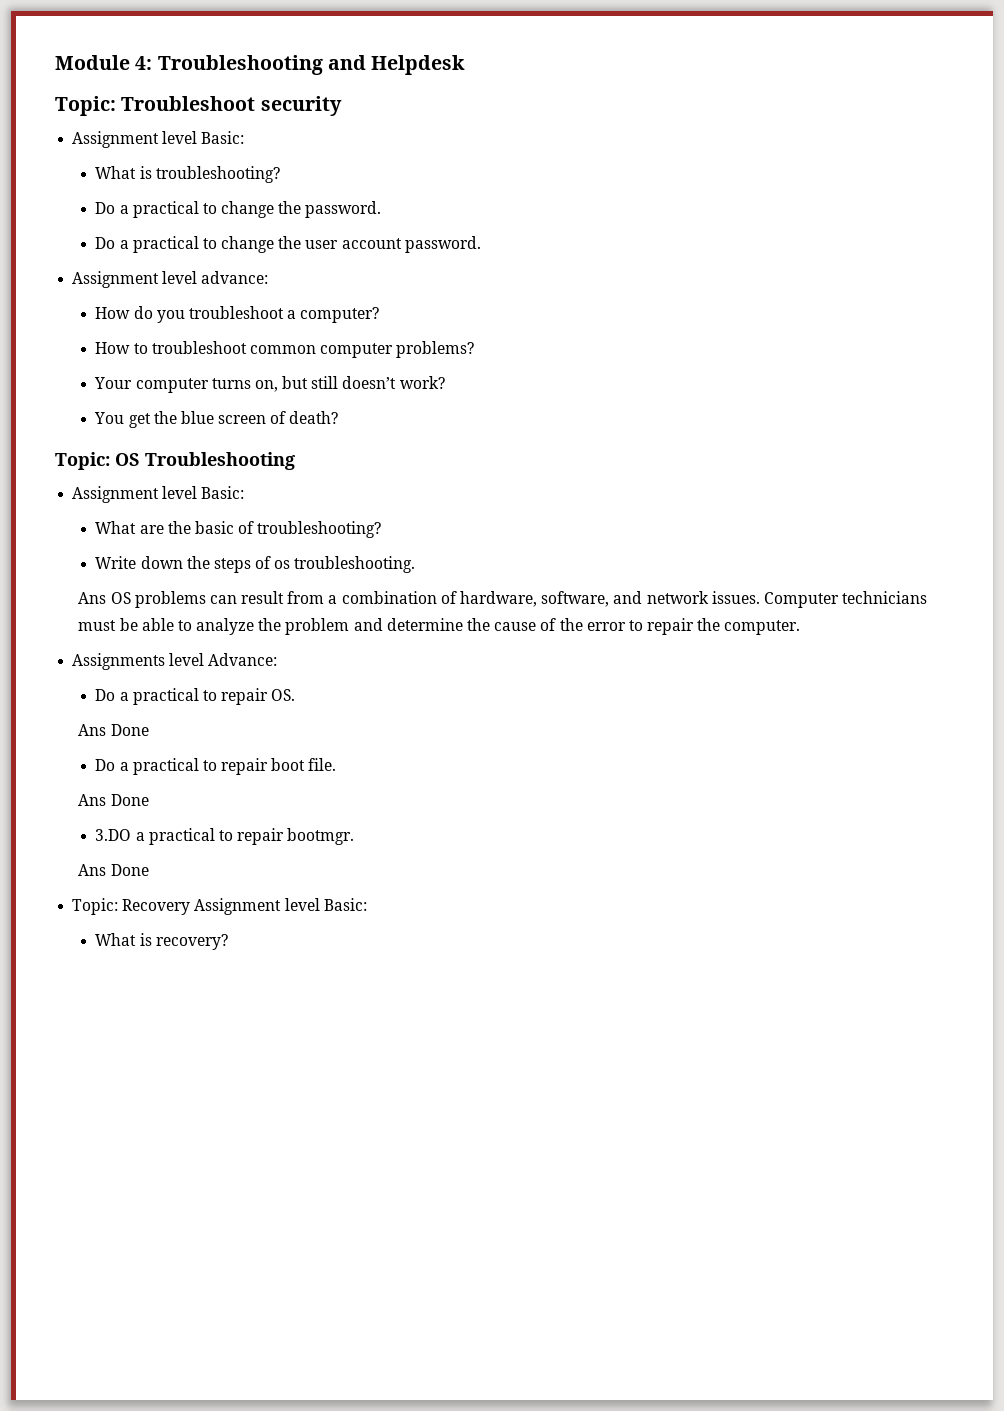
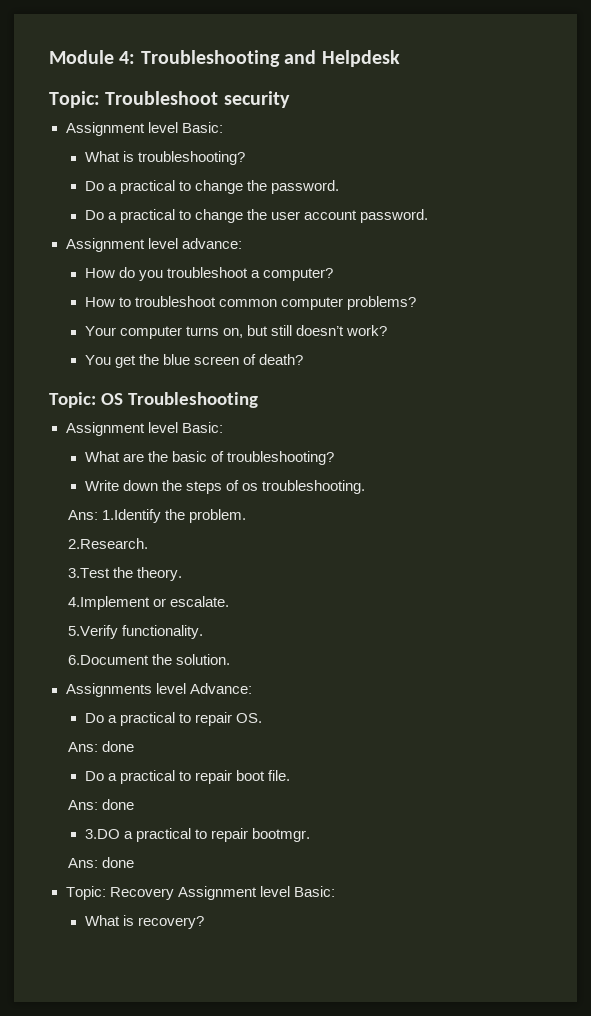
- Ans OS problems can result from a combination of hardware, software, and network issues. Computer technicians must be able to analyze the problem and determine the cause of the error to repair the computer.
+ Ans: 1.Identify the problem.
+ 2.Research.
+ 3.Test the theory.
+ 4.Implement or escalate.
+ 5.Verify functionality.
+ 6.Document the solution.
  Do a practical to repair OS.
- Ans Done
+ Ans: done
  Do a practical to repair boot file.
- Ans Done
+ Ans: done
  3.DO a practical to repair bootmgr.
- Ans Done
+ Ans: done

